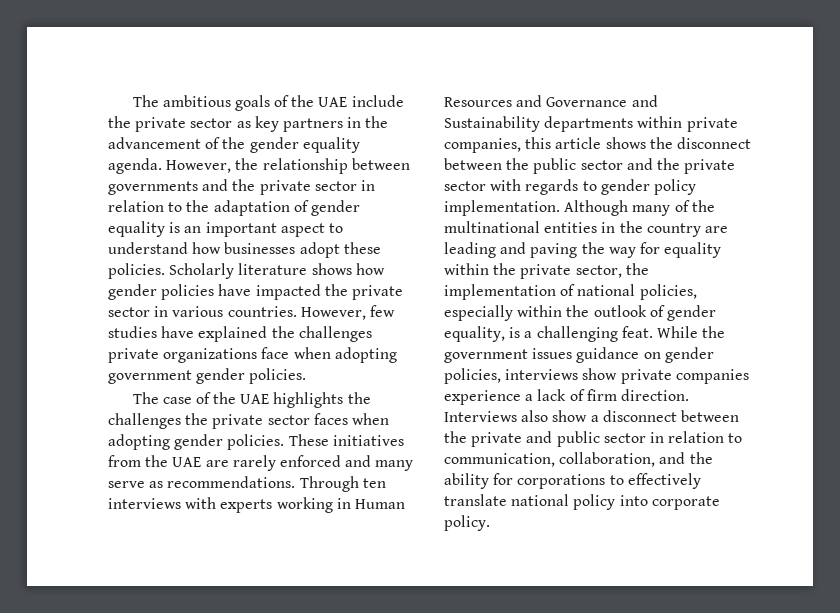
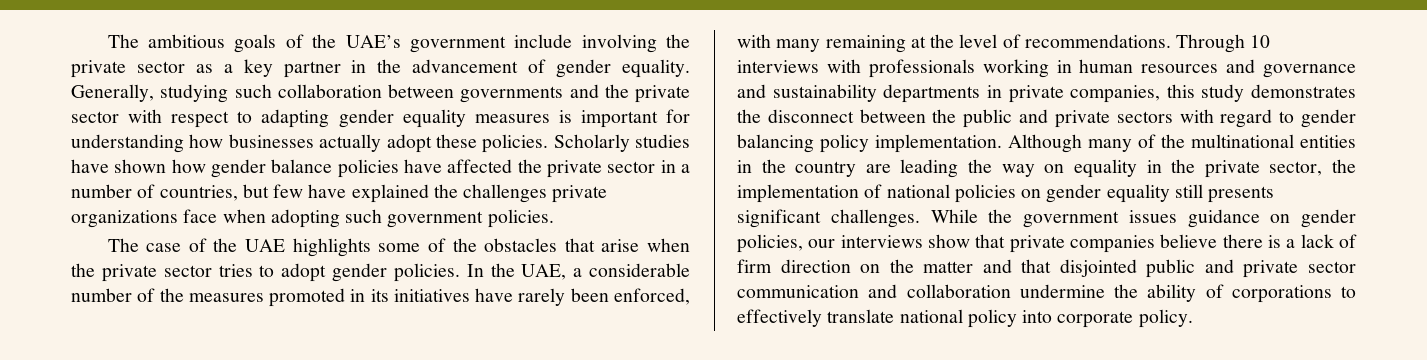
- The ambitious goals of the UAE include the private sector as key partners in the advancement of the gender equality agenda. However, the relationship between governments and the private sector in relation to the adaptation of gender equality is an important aspect to understand how businesses adopt these policies.
+ The ambitious goals of the UAE’s government include involving the private sector as a key partner in the advancement of gender equality. Generally, studying such collaboration between governments and the private sector with respect to adapting gender equality measures is important for understanding how businesses actually adopt these policies.
- Scholarly literature shows how gender policies have impacted the private sector in various countries. However, few studies have explained the challenges private organizations face when adopting government gender policies.
+ Scholarly studies have shown how gender balance policies have affected the private sector in a number of countries, but few have explained the challenges private organizations face when adopting such government policies.
- The case of the UAE highlights the challenges the private sector faces when adopting gender policies. These initiatives from the UAE are rarely enforced and many serve as recommendations.
+ The case of the UAE highlights some of the obstacles that arise when the private sector tries to adopt gender policies. In the UAE, a considerable number of the measures promoted in its initiatives have rarely been enforced, with many remaining at the level of recommendations.
- Through ten interviews with experts working in Human Resources and Governance and Sustainability departments within private companies, this article shows the disconnect between the public sector and the private sector with regards to gender policy implementation.
+ Through 10 interviews with professionals working in human resources and governance and sustainability departments in private companies, this study demonstrates the disconnect between the public and private sectors with regard to gender balancing policy implementation.
- Although many of the multinational entities in the country are leading and paving the way for equality within the private sector, the implementation of national policies, especially within the outlook of gender equality, is a challenging feat.
+ Although many of the multinational entities in the country are leading the way on equality in the private sector, the implementation of national policies on gender equality still presents significant challenges.
- While the government issues guidance on gender policies, interviews show private companies experience a lack of firm direction. Interviews also show a disconnect between the private and public sector in relation to communication, collaboration, and the ability for corporations to effectively translate national policy into corporate policy.
+ While the government issues guidance on gender policies, our interviews show that private companies believe there is a lack of firm direction on the matter and that disjointed public and private sector communication and collaboration undermine the ability of corporations to effectively translate national policy into corporate policy.

